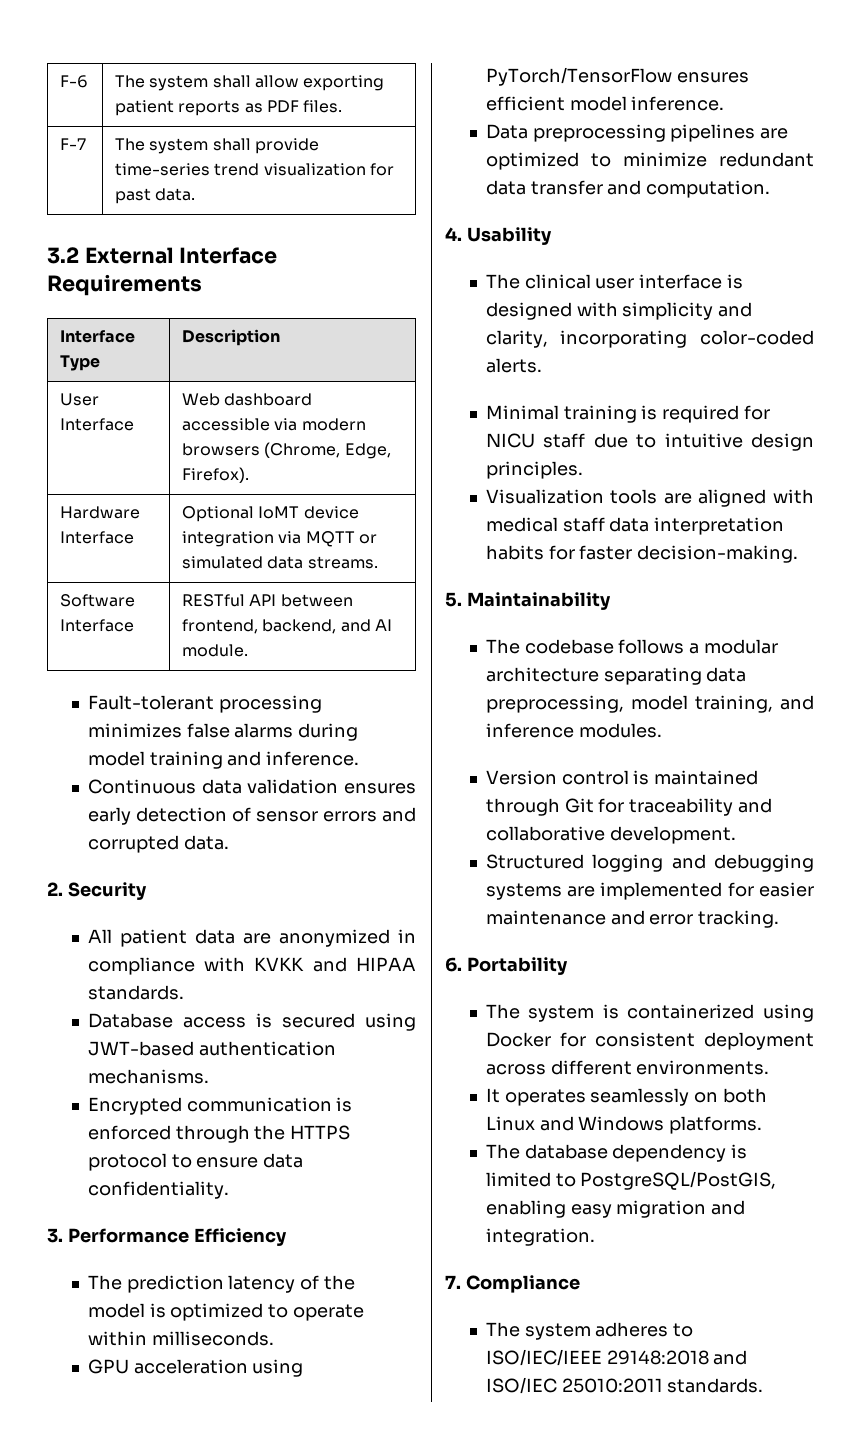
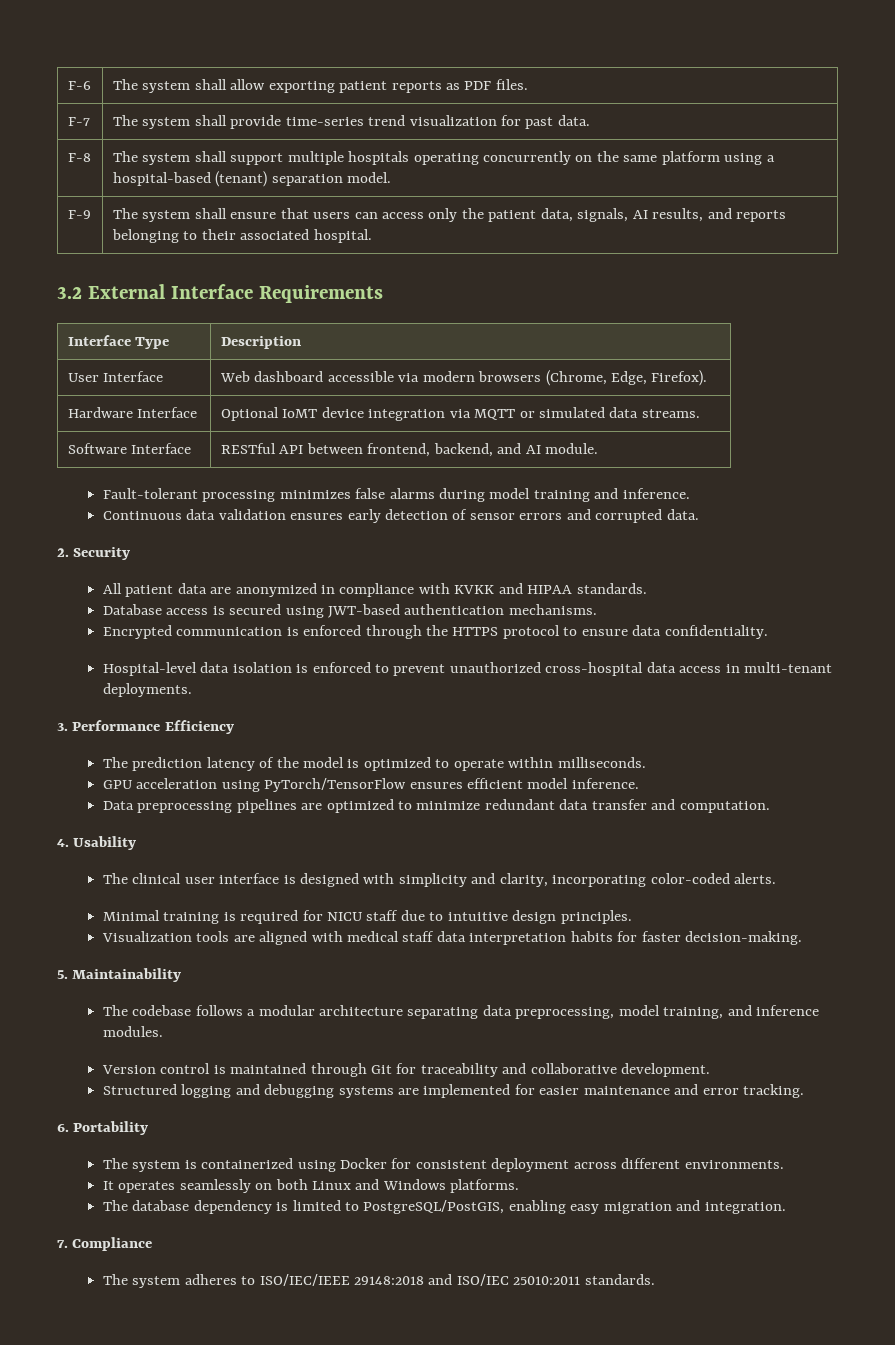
+ F-8 | The system shall support multiple hospitals operating concurrently on the same platform using a hospital-based (tenant) separation model.
+ F-9 | The system shall ensure that users can access only the patient data, signals, AI results, and reports belonging to their associated hospital.
+ Hospital-level data isolation is enforced to prevent unauthorized cross-hospital data access in multi-tenant deployments.

